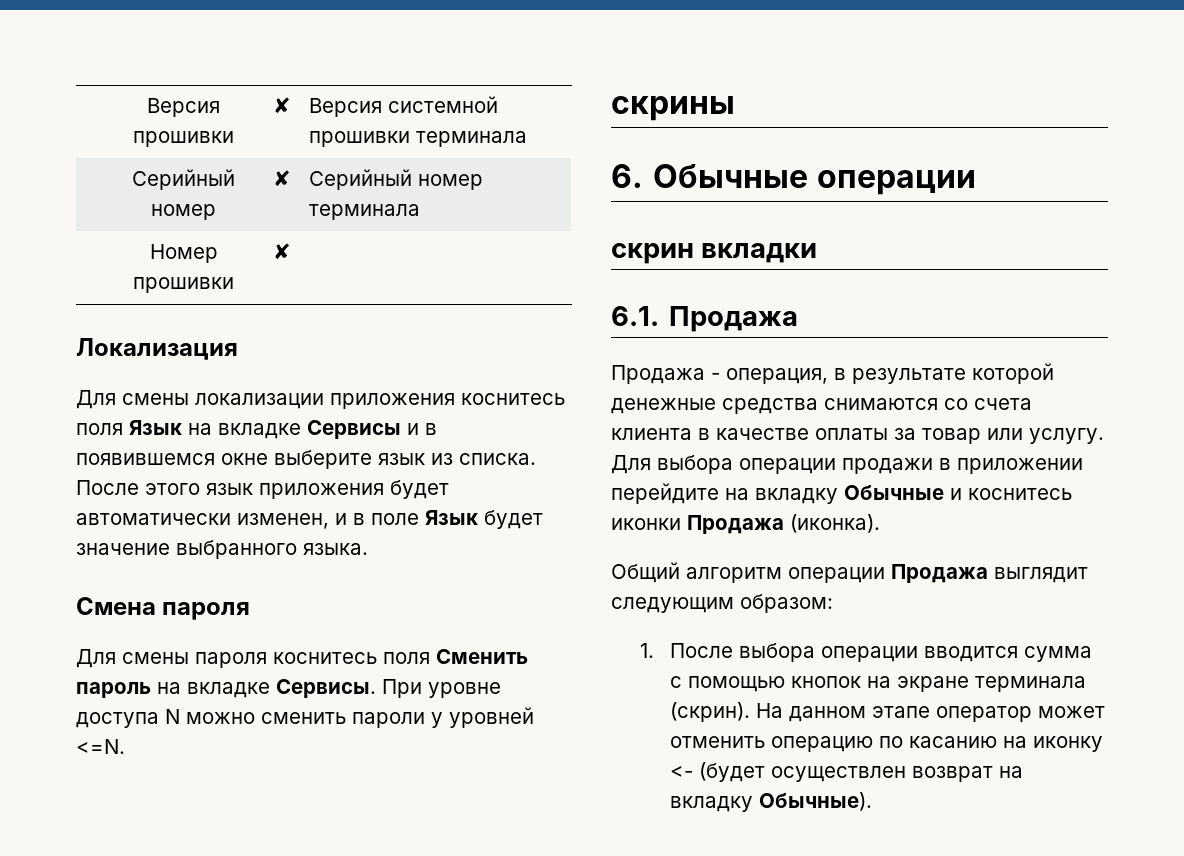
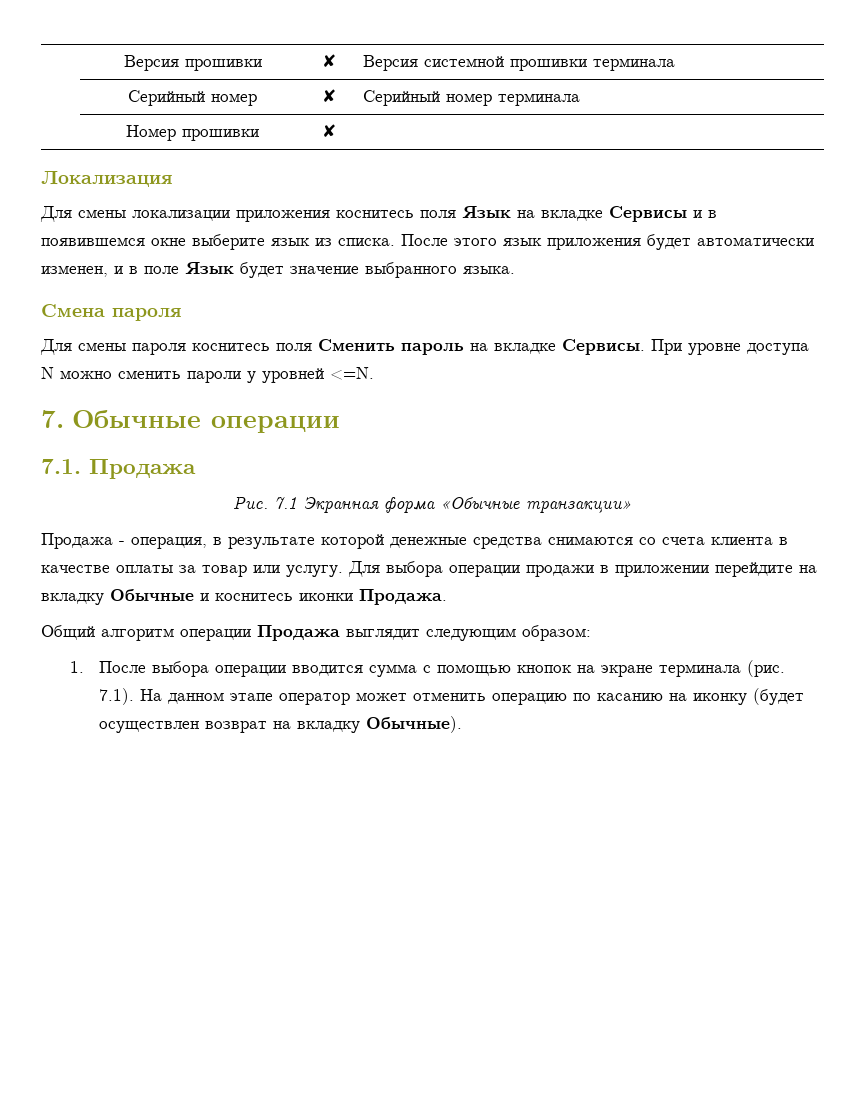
- скрины
- 6. Обычные операции
+ 7. Обычные операции
- скрин вкладки
- 6.1. Продажа
+ 7.1. Продажа
+ Рис. 7.1 Экранная форма «Обычные транзакции»
- Для выбора операции продажи в приложении перейдите на вкладку Обычные и коснитесь иконки Продажа (иконка).
+ Для выбора операции продажи в приложении перейдите на вкладку Обычные и коснитесь иконки Продажа.
- 1. После выбора операции вводится сумма с помощью кнопок на экране терминала (скрин). На данном этапе оператор может отменить операцию по касанию на иконку <- (будет осуществлен возврат на вкладку Обычные).
+ 1. После выбора операции вводится сумма с помощью кнопок на экране терминала (рис. 7.1). На данном этапе оператор может отменить операцию по касанию на иконку (будет осуществлен возврат на вкладку Обычные).

